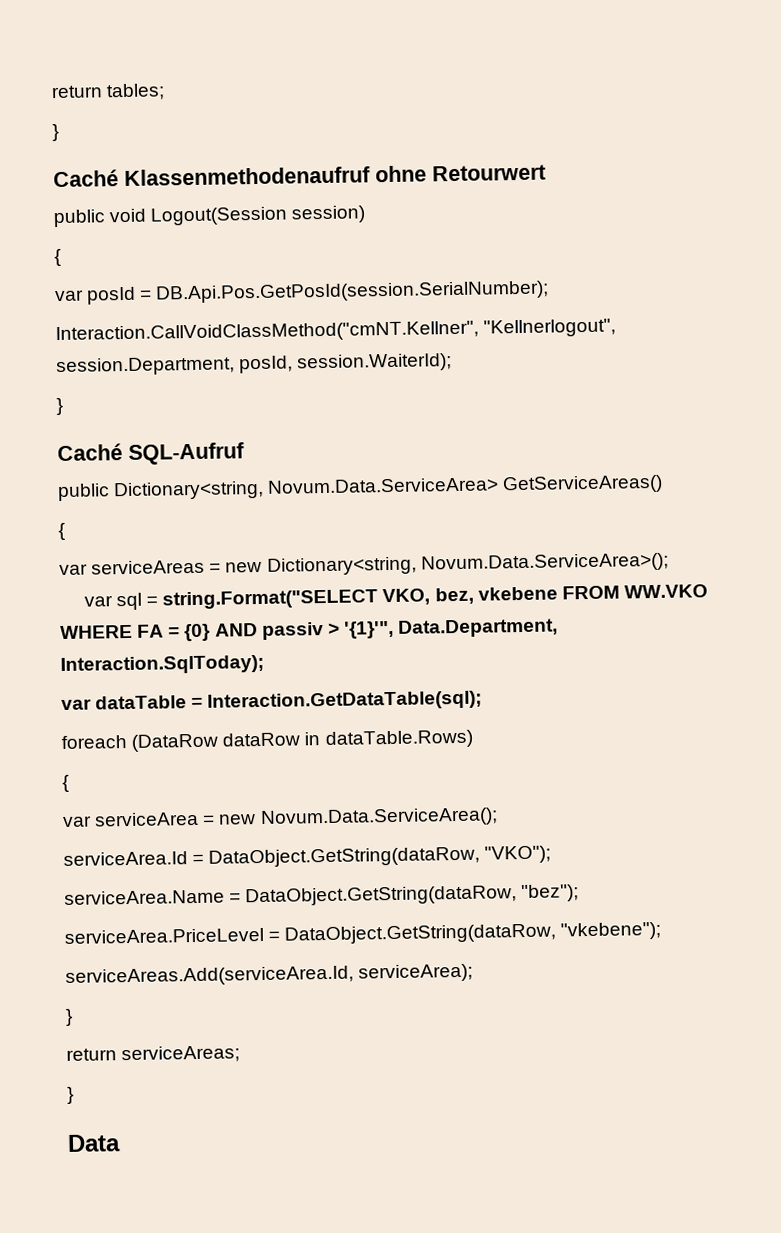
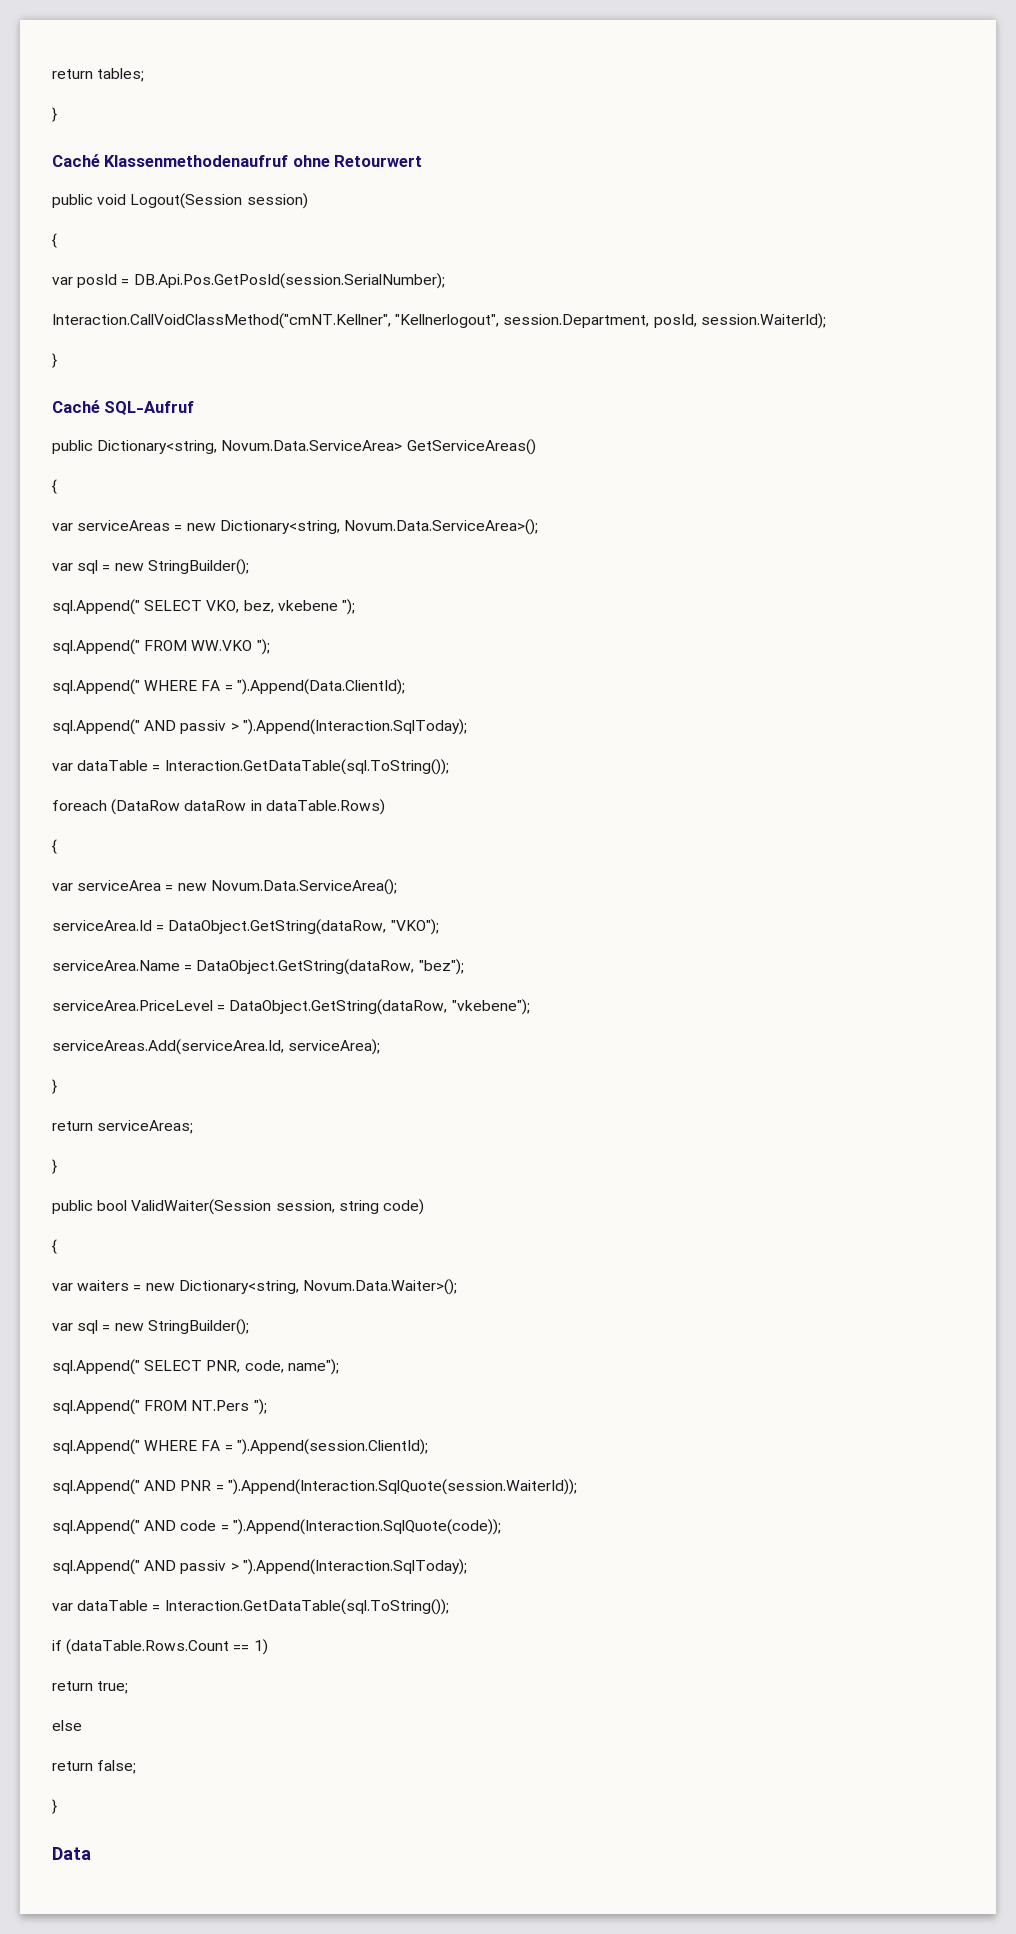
  var serviceAreas = new Dictionary<string, Novum.Data.ServiceArea>();
- var sql = string.Format("SELECT VKO, bez, vkebene FROM WW.VKO WHERE FA = {0} AND passiv > '{1}'", Data.Department, Interaction.SqlToday);
- var dataTable = Interaction.GetDataTable(sql);
+ var sql = new StringBuilder();
+ sql.Append(" SELECT VKO, bez, vkebene ");
+ sql.Append(" FROM WW.VKO ");
+ sql.Append(" WHERE FA = ").Append(Data.ClientId);
+ sql.Append(" AND passiv > ").Append(Interaction.SqlToday);
+ var dataTable = Interaction.GetDataTable(sql.ToString());
+ public bool ValidWaiter(Session session, string code)
+ {
+ var waiters = new Dictionary<string, Novum.Data.Waiter>();
+ var sql = new StringBuilder();
+ sql.Append(" SELECT PNR, code, name");
+ sql.Append(" FROM NT.Pers ");
+ sql.Append(" WHERE FA = ").Append(session.ClientId);
+ sql.Append(" AND PNR = ").Append(Interaction.SqlQuote(session.WaiterId));
+ sql.Append(" AND code = ").Append(Interaction.SqlQuote(code));
+ sql.Append(" AND passiv > ").Append(Interaction.SqlToday);
+ var dataTable = Interaction.GetDataTable(sql.ToString());
+ if (dataTable.Rows.Count == 1)
+ return true;
+ else
+ return false;
+ }

